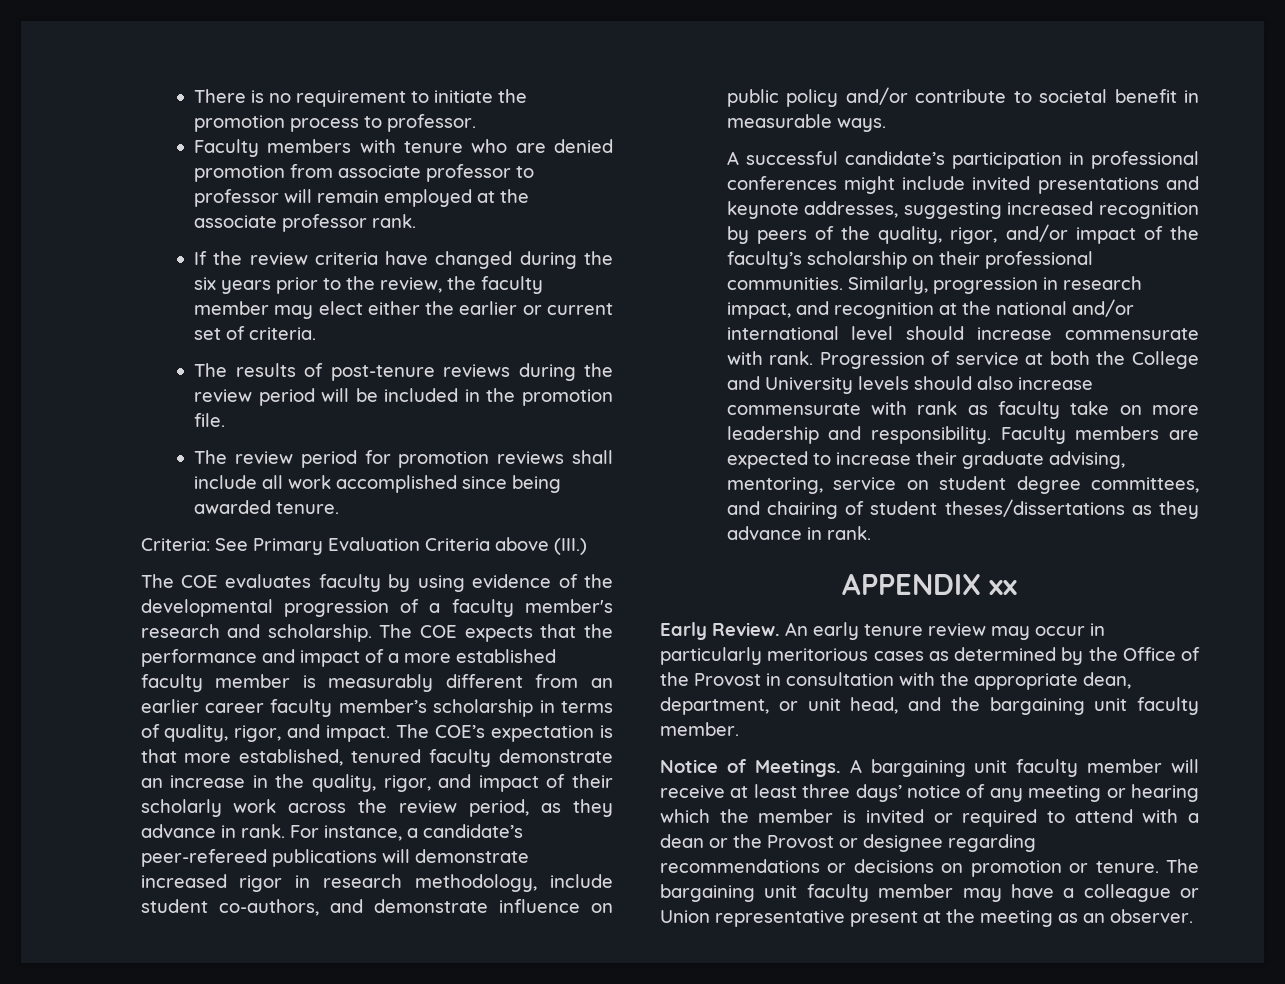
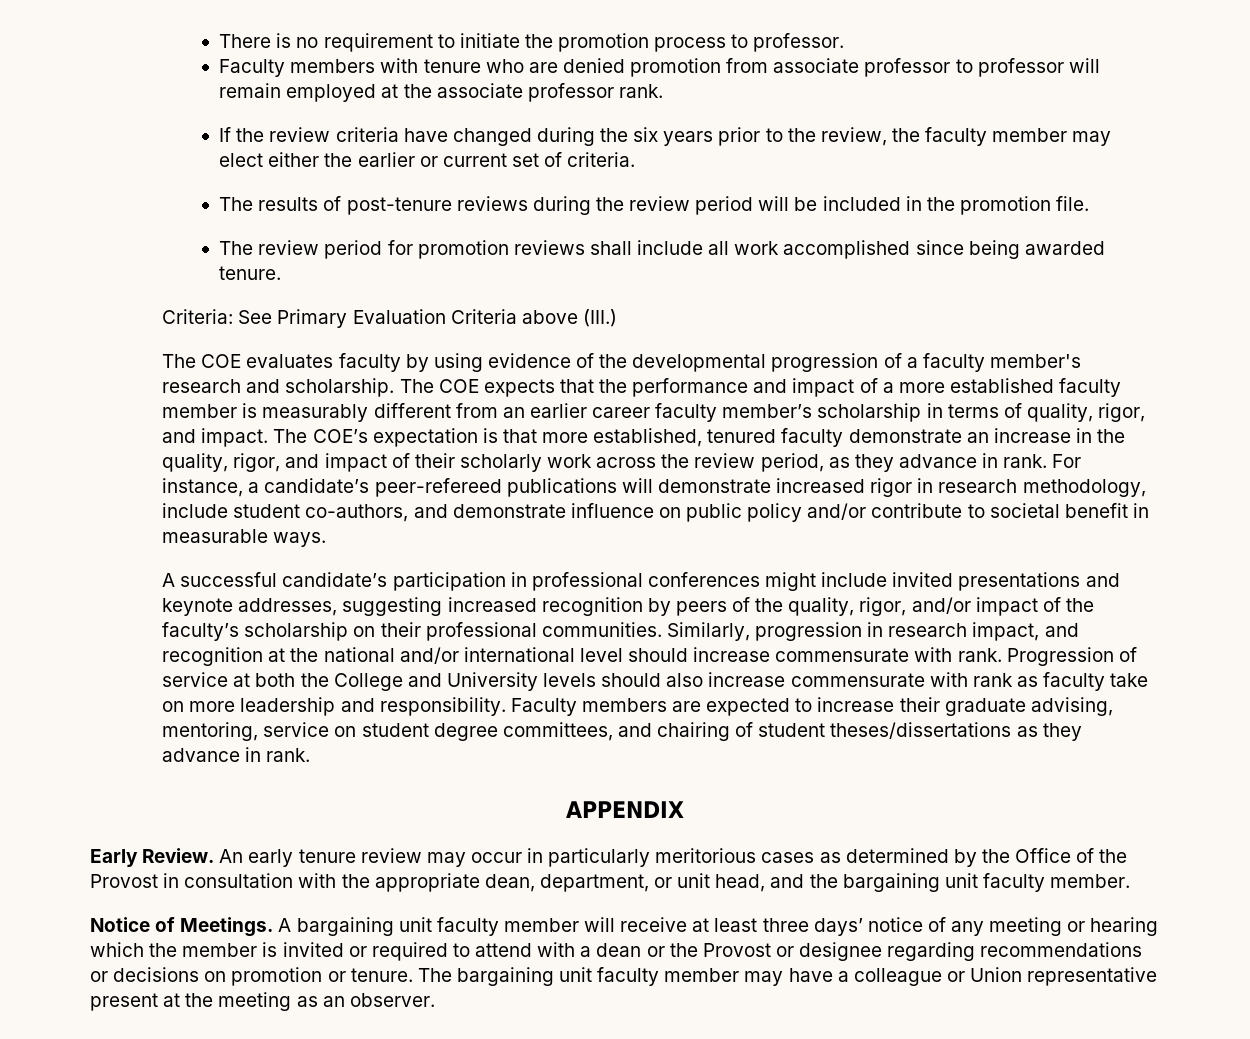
- APPENDIX xx
+ APPENDIX

